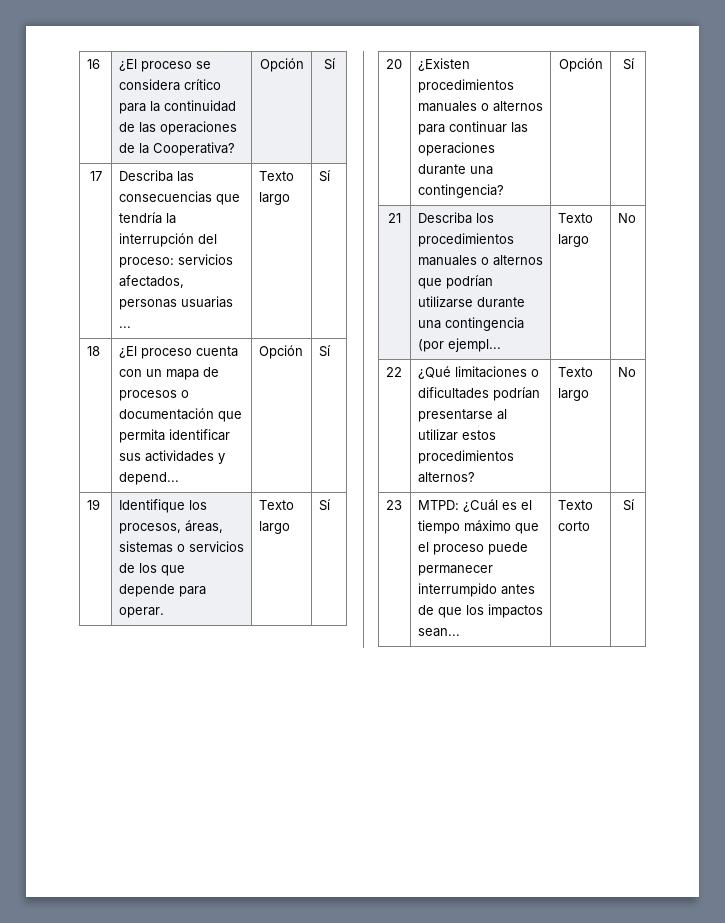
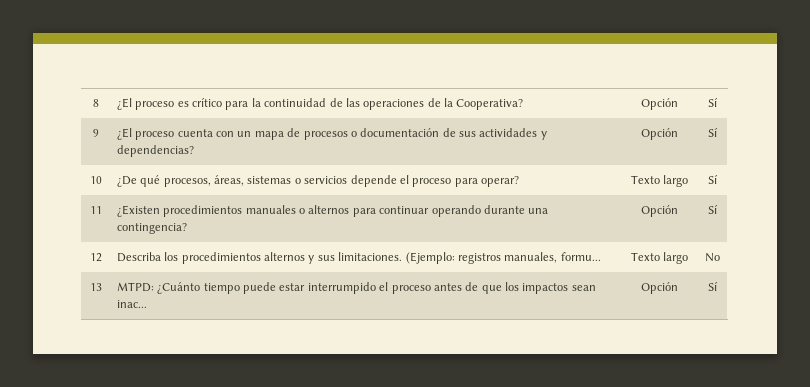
- 16 | ¿El proceso se considera crítico para la continuidad de las operaciones de la Cooperativa? | Opción | Sí
+ 8 | ¿El proceso es crítico para la continuidad de las operaciones de la Cooperativa? | Opción | Sí
- 17 | Describa las consecuencias que tendría la interrupción del proceso: servicios afectados, personas usuarias ... | Texto largo | Sí
- 18 | ¿El proceso cuenta con un mapa de procesos o documentación que permita identificar sus actividades y depend... | Opción | Sí
- 19 | Identifique los procesos, áreas, sistemas o servicios de los que depende para operar. | Texto largo | Sí
- 20 | ¿Existen procedimientos manuales o alternos para continuar las operaciones durante una contingencia? | Opción | Sí
+ 9 | ¿El proceso cuenta con un mapa de procesos o documentación de sus actividades y dependencias? | Opción | Sí
+ 10 | ¿De qué procesos, áreas, sistemas o servicios depende el proceso para operar? | Texto largo | Sí
+ 11 | ¿Existen procedimientos manuales o alternos para continuar operando durante una contingencia? | Opción | Sí
- 21 | Describa los procedimientos manuales o alternos que podrían utilizarse durante una contingencia (por ejempl... | Texto largo | No
- 22 | ¿Qué limitaciones o dificultades podrían presentarse al utilizar estos procedimientos alternos? | Texto largo | No
- 23 | MTPD: ¿Cuál es el tiempo máximo que el proceso puede permanecer interrumpido antes de que los impactos sean... | Texto corto | Sí
+ 12 | Describa los procedimientos alternos y sus limitaciones. (Ejemplo: registros manuales, formu... | Texto largo | No
+ 13 | MTPD: ¿Cuánto tiempo puede estar interrumpido el proceso antes de que los impactos sean inac... | Opción | Sí

